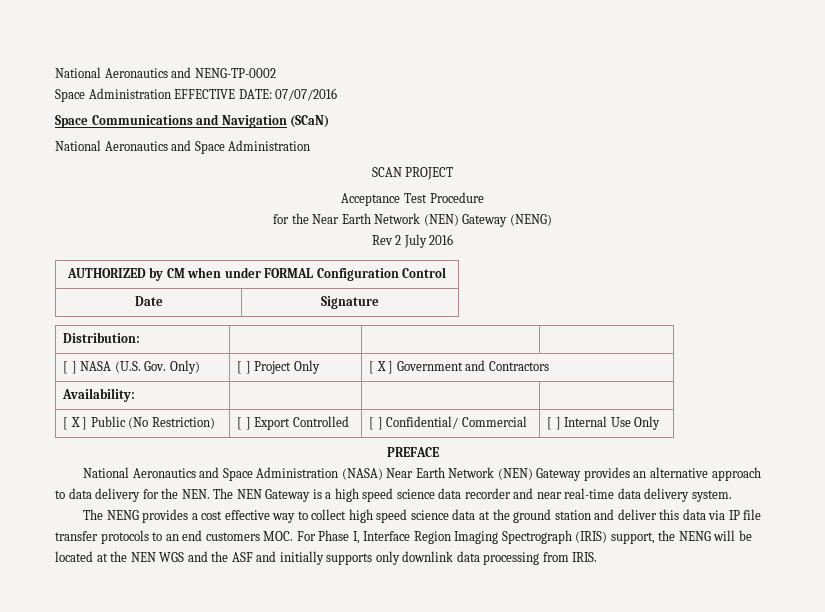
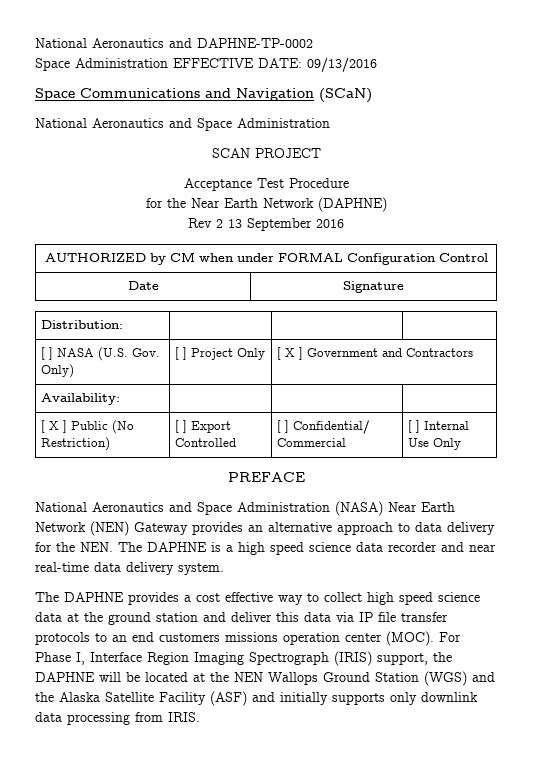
- National Aeronautics and NENG-TP-0002
+ National Aeronautics and DAPHNE-TP-0002
- Space Administration EFFECTIVE DATE: 07/07/2016
+ Space Administration EFFECTIVE DATE: 09/13/2016
- for the Near Earth Network (NEN) Gateway (NENG)
+ for the Near Earth Network (DAPHNE)
- Rev 2 July 2016
+ Rev 2 13 September 2016
- National Aeronautics and Space Administration (NASA) Near Earth Network (NEN) Gateway provides an alternative approach to data delivery for the NEN. The NEN Gateway is a high speed science data recorder and near real-time data delivery system.
+ National Aeronautics and Space Administration (NASA) Near Earth Network (NEN) Gateway provides an alternative approach to data delivery for the NEN. The DAPHNE is a high speed science data recorder and near real-time data delivery system.
- The NENG provides a cost effective way to collect high speed science data at the ground station and deliver this data via IP file transfer protocols to an end customers MOC. For Phase I, Interface Region Imaging Spectrograph (IRIS) support, the NENG will be located at the NEN WGS and the ASF and initially supports only downlink data processing from IRIS.
+ The DAPHNE provides a cost effective way to collect high speed science data at the ground station and deliver this data via IP file transfer protocols to an end customers missions operation center (MOC). For Phase I, Interface Region Imaging Spectrograph (IRIS) support, the DAPHNE will be located at the NEN Wallops Ground Station (WGS) and the Alaska Satellite Facility (ASF) and initially supports only downlink data processing from IRIS.

